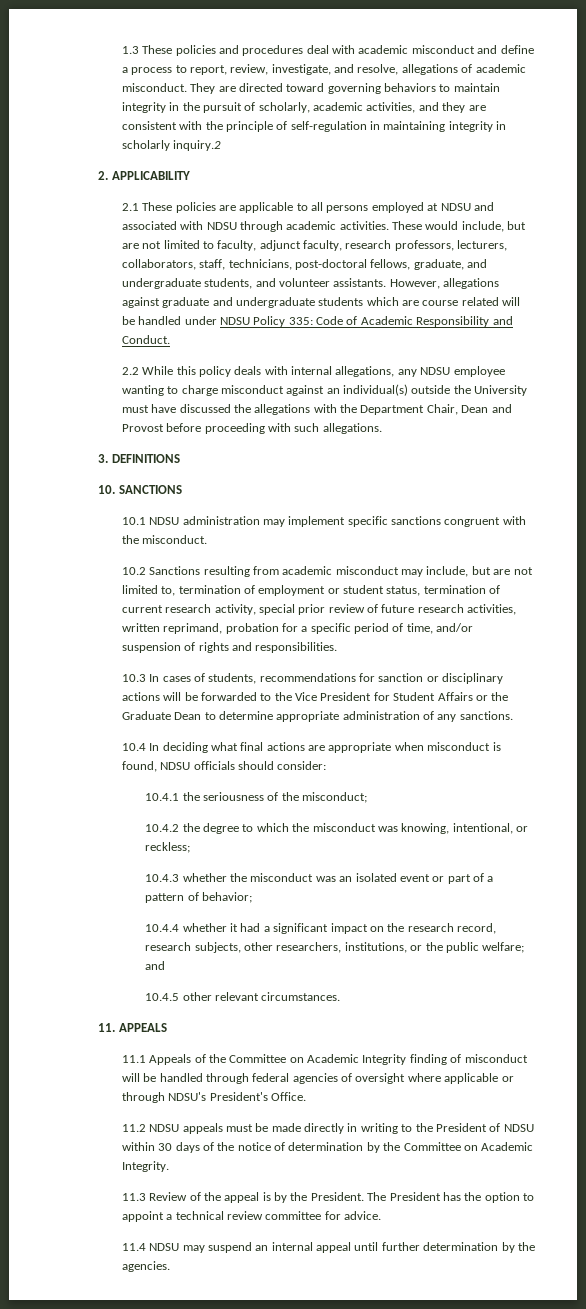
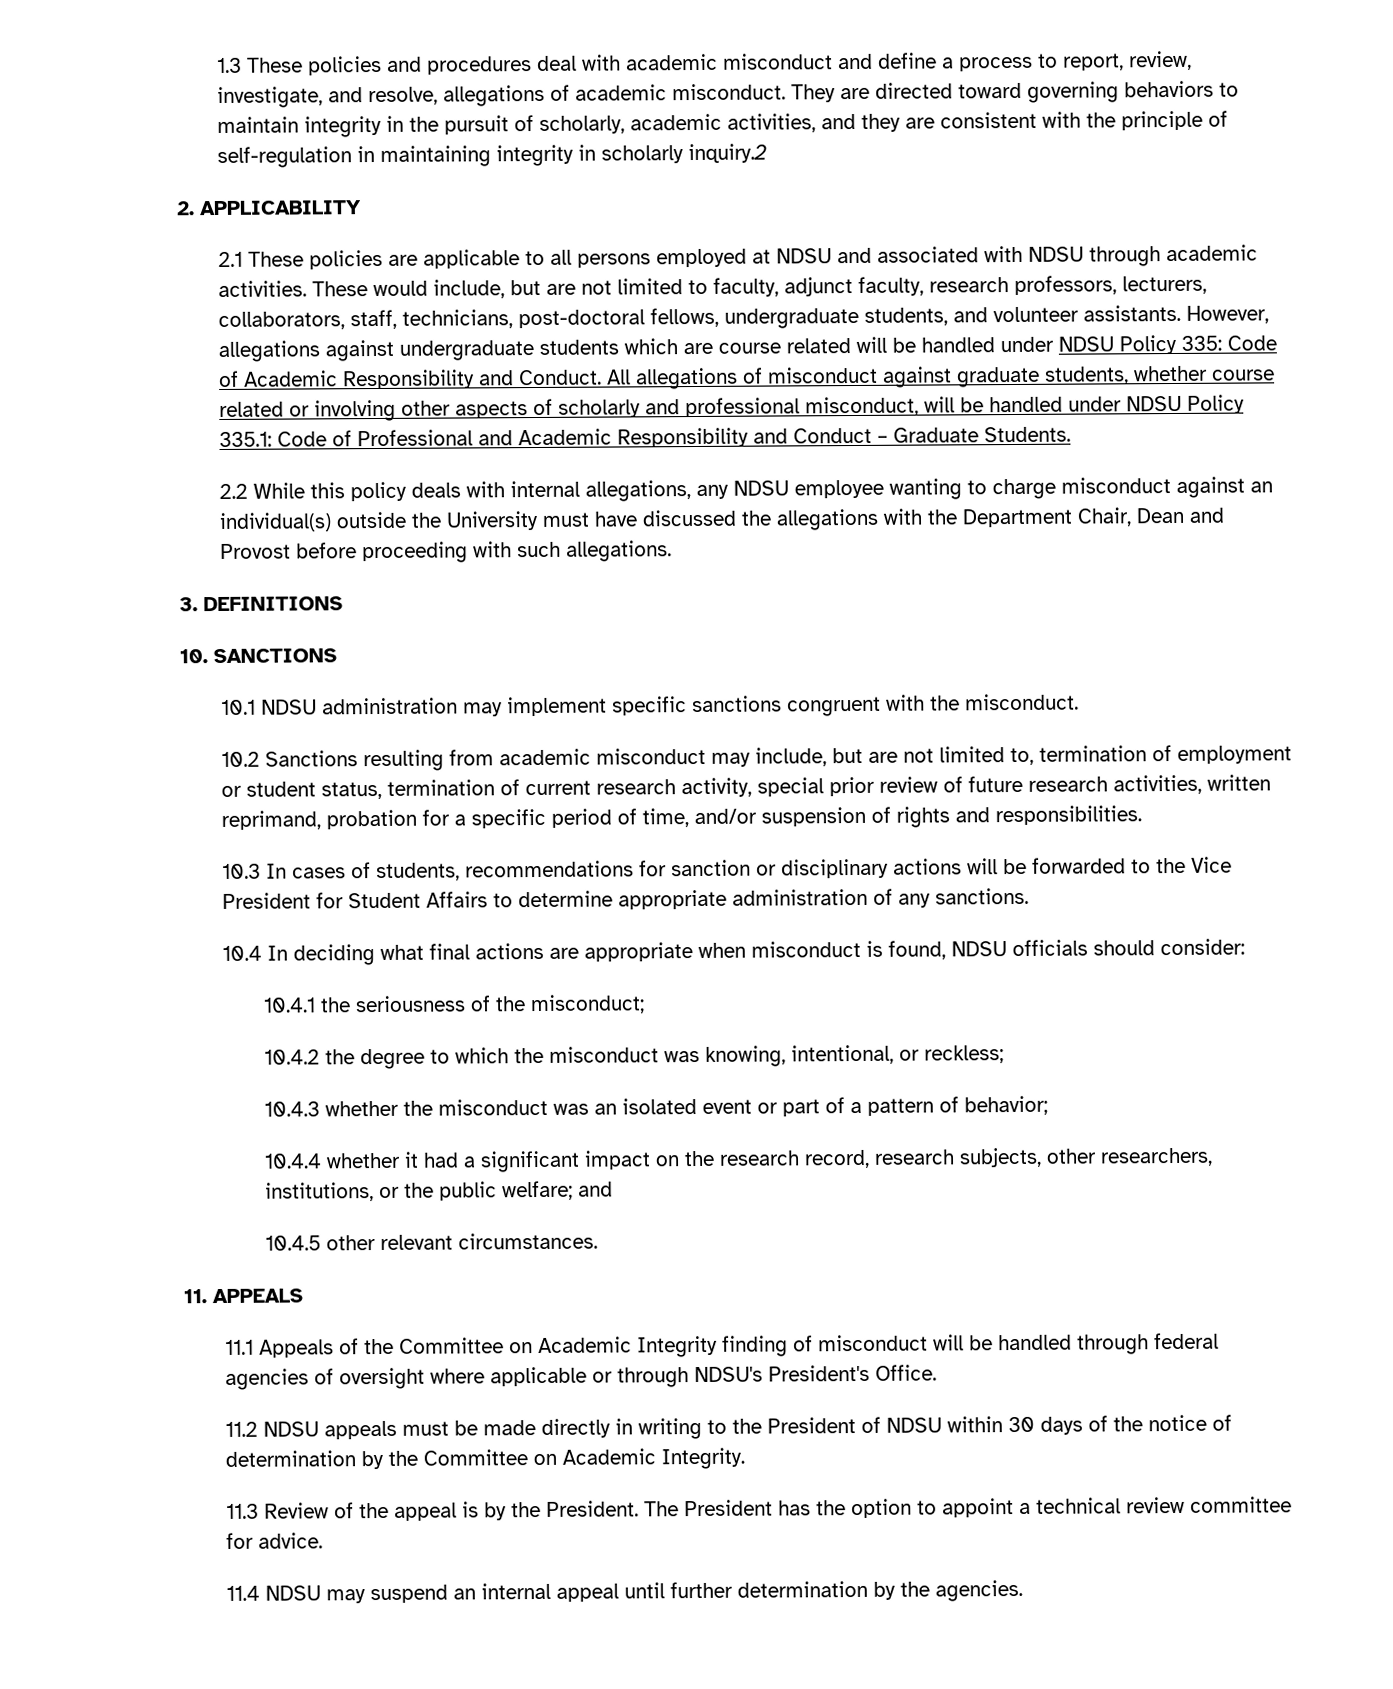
- These would include, but are not limited to faculty, adjunct faculty, research professors, lecturers, collaborators, staff, technicians, post-doctoral fellows, graduate, and undergraduate students, and volunteer assistants.
+ These would include, but are not limited to faculty, adjunct faculty, research professors, lecturers, collaborators, staff, technicians, post-doctoral fellows, undergraduate students, and volunteer assistants.
- However, allegations against graduate and undergraduate students which are course related will be handled under NDSU Policy 335: Code of Academic Responsibility and Conduct.
+ However, allegations against undergraduate students which are course related will be handled under NDSU Policy 335: Code of Academic Responsibility and Conduct. All allegations of misconduct against graduate students, whether course related or involving other aspects of scholarly and professional misconduct, will be handled under NDSU Policy 335.1: Code of Professional and Academic Responsibility and Conduct – Graduate Students.
- 10.3 In cases of students, recommendations for sanction or disciplinary actions will be forwarded to the Vice President for Student Affairs or the Graduate Dean to determine appropriate administration of any sanctions.
+ 10.3 In cases of students, recommendations for sanction or disciplinary actions will be forwarded to the Vice President for Student Affairs to determine appropriate administration of any sanctions.

